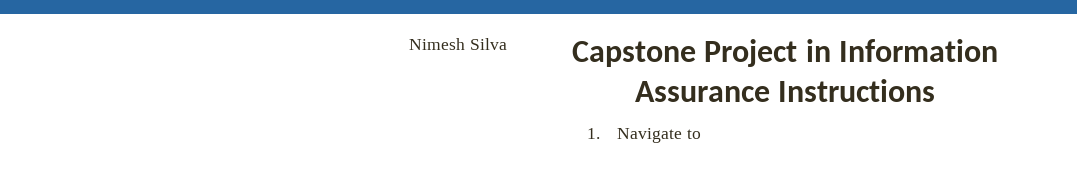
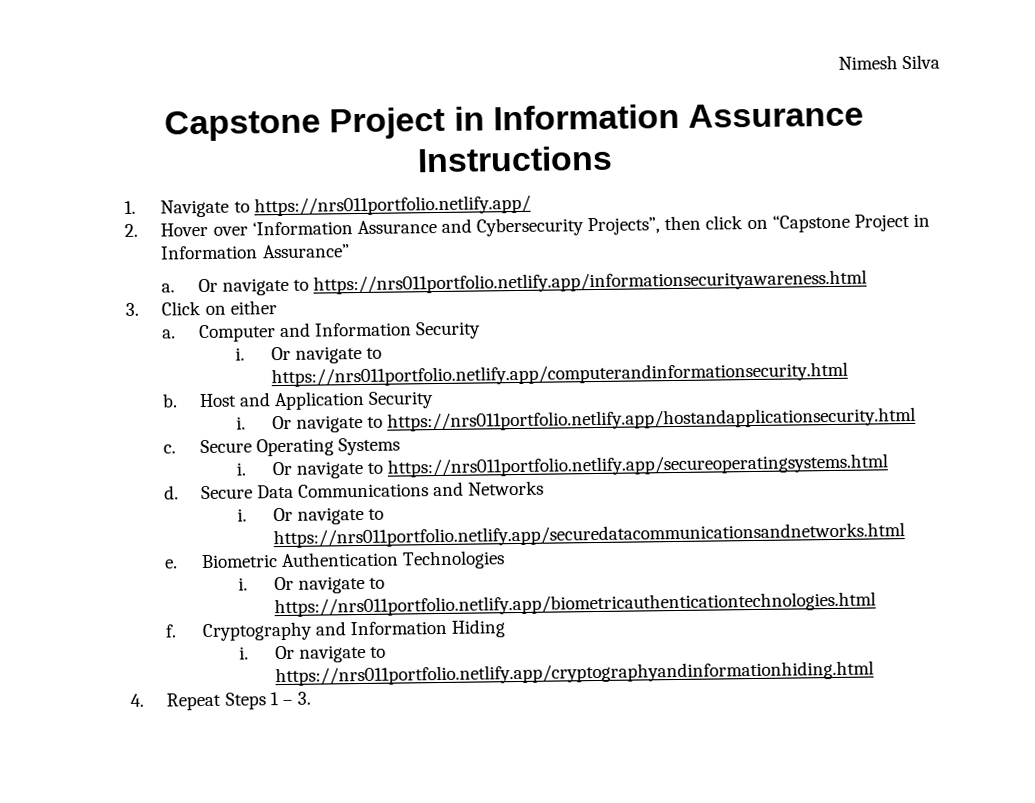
- 1. Navigate to
+ 1. Navigate to https://nrs011portfolio.netlify.app/
+ 2. Hover over ‘Information Assurance and Cybersecurity Projects”, then click on “Capstone Project in Information Assurance”
+ a. Or navigate to https://nrs011portfolio.netlify.app/informationsecurityawareness.html
+ 3. Click on either
+ a. Computer and Information Security
+ i. Or navigate to https://nrs011portfolio.netlify.app/computerandinformationsecurity.html
+ b. Host and Application Security
+ i. Or navigate to https://nrs011portfolio.netlify.app/hostandapplicationsecurity.html
+ c. Secure Operating Systems
+ i. Or navigate to https://nrs011portfolio.netlify.app/secureoperatingsystems.html
+ d. Secure Data Communications and Networks
+ i. Or navigate to https://nrs011portfolio.netlify.app/securedatacommunicationsandnetworks.html
+ e. Biometric Authentication Technologies
+ i. Or navigate to https://nrs011portfolio.netlify.app/biometricauthenticationtechnologies.html
+ f. Cryptography and Information Hiding
+ i. Or navigate to https://nrs011portfolio.netlify.app/cryptographyandinformationhiding.html
+ 4. Repeat Steps 1 – 3.

